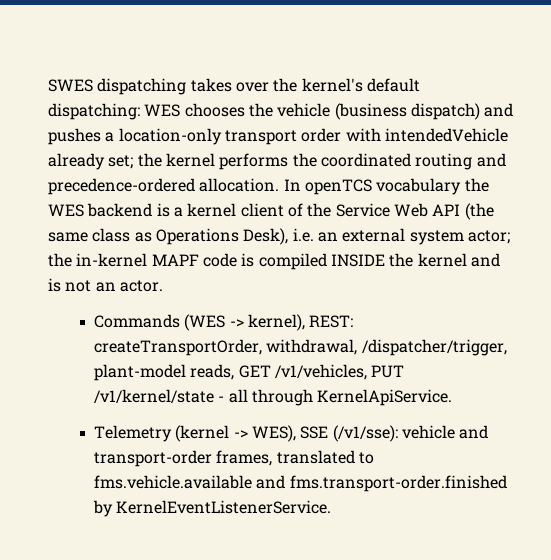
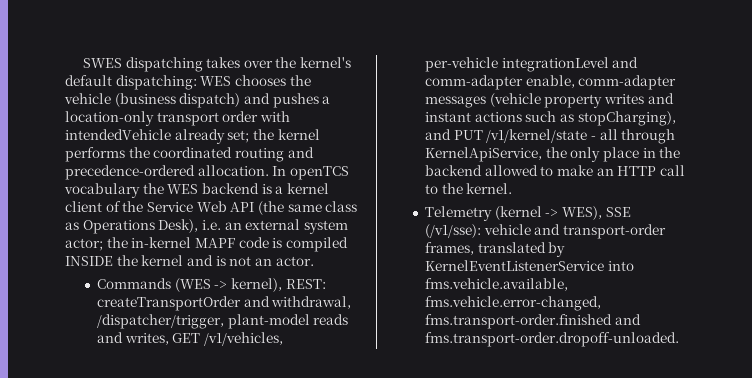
- Commands (WES -> kernel), REST: createTransportOrder, withdrawal, /dispatcher/trigger, plant-model reads, GET /v1/vehicles, PUT /v1/kernel/state - all through KernelApiService.
+ Commands (WES -> kernel), REST: createTransportOrder and withdrawal, /dispatcher/trigger, plant-model reads and writes, GET /v1/vehicles, per-vehicle integrationLevel and comm-adapter enable, comm-adapter messages (vehicle property writes and instant actions such as stopCharging), and PUT /v1/kernel/state - all through KernelApiService, the only place in the backend allowed to make an HTTP call to the kernel.
- Telemetry (kernel -> WES), SSE (/v1/sse): vehicle and transport-order frames, translated to fms.vehicle.available and fms.transport-order.finished by KernelEventListenerService.
+ Telemetry (kernel -> WES), SSE (/v1/sse): vehicle and transport-order frames, translated by KernelEventListenerService into fms.vehicle.available, fms.vehicle.error-changed, fms.transport-order.finished and fms.transport-order.dropoff-unloaded.

